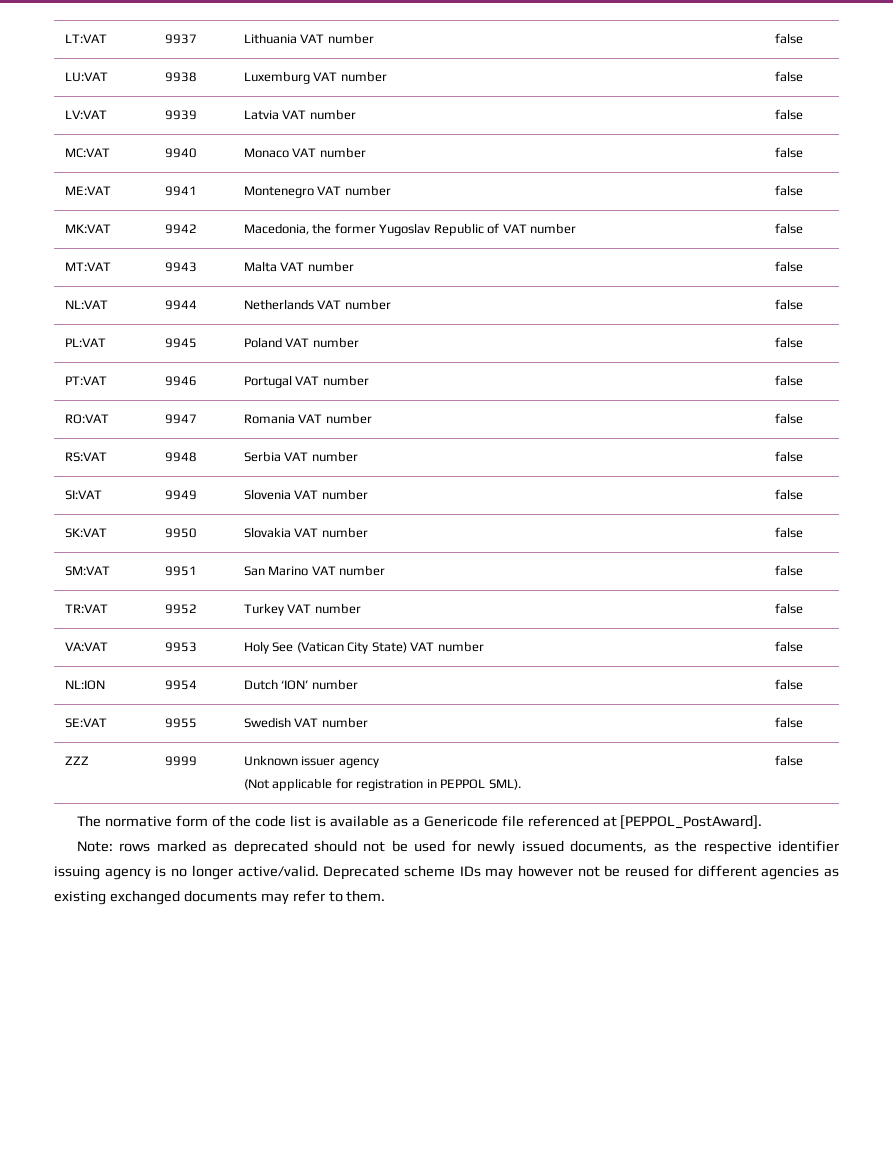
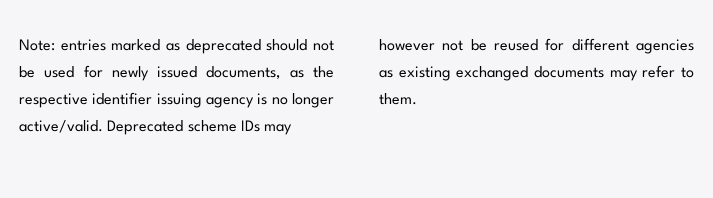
- LT:VAT | 9937 | Lithuania VAT number | false
- LU:VAT | 9938 | Luxemburg VAT number | false
- LV:VAT | 9939 | Latvia VAT number | false
- MC:VAT | 9940 | Monaco VAT number | false
- ME:VAT | 9941 | Montenegro VAT number | false
- MK:VAT | 9942 | Macedonia, the former Yugoslav Republic of VAT number | false
- MT:VAT | 9943 | Malta VAT number | false
- NL:VAT | 9944 | Netherlands VAT number | false
- PL:VAT | 9945 | Poland VAT number | false
- PT:VAT | 9946 | Portugal VAT number | false
- RO:VAT | 9947 | Romania VAT number | false
- RS:VAT | 9948 | Serbia VAT number | false
- SI:VAT | 9949 | Slovenia VAT number | false
- SK:VAT | 9950 | Slovakia VAT number | false
- SM:VAT | 9951 | San Marino VAT number | false
- TR:VAT | 9952 | Turkey VAT number | false
- VA:VAT | 9953 | Holy See (Vatican City State) VAT number | false
- NL:ION | 9954 | Dutch ‘ION’ number | false
- SE:VAT | 9955 | Swedish VAT number | false
- ZZZ | 9999 | Unknown issuer agency
- (Not applicable for registration in PEPPOL SML). | false
- The normative form of the code list is available as a Genericode file referenced at [PEPPOL_PostAward].
- Note: rows marked as deprecated should not be used for newly issued documents, as the respective identifier issuing agency is no longer active/valid.
+ Note: entries marked as deprecated should not be used for newly issued documents, as the respective identifier issuing agency is no longer active/valid.

